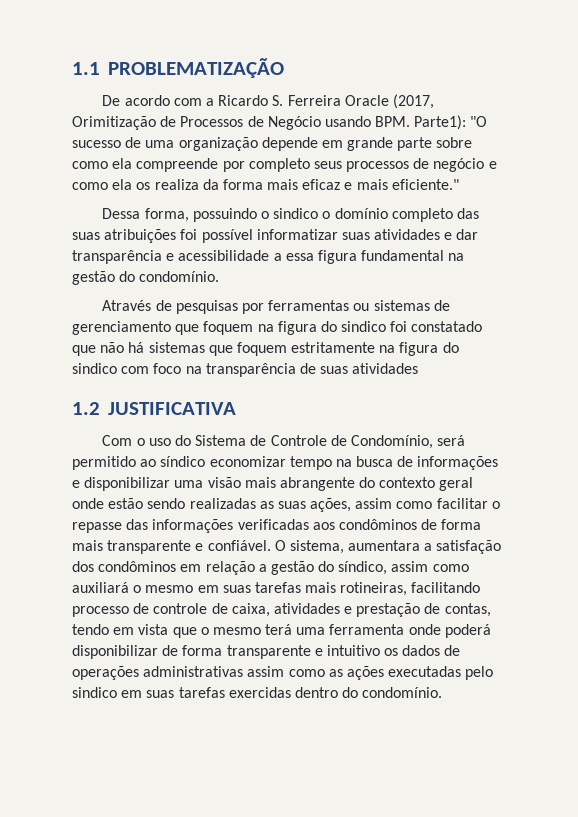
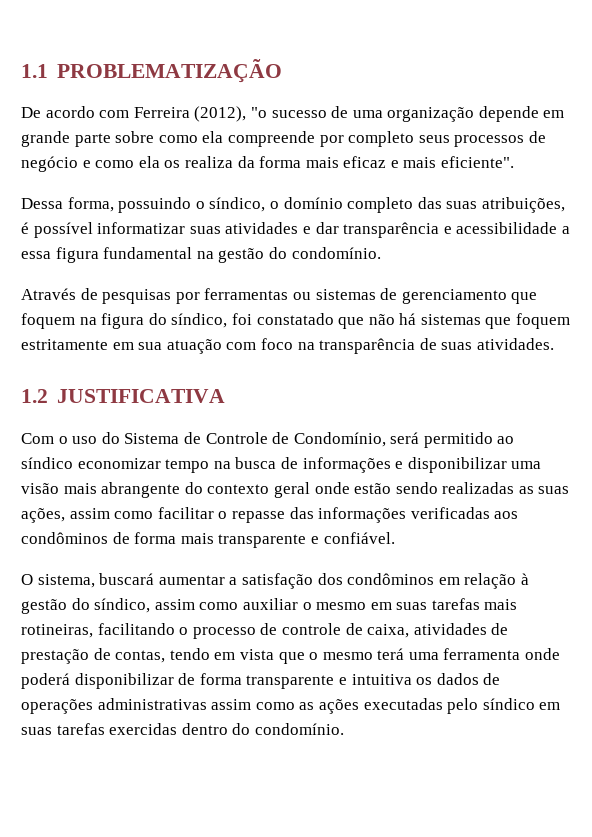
- De acordo com a Ricardo S. Ferreira Oracle (2017, Orimitização de Processos de Negócio usando BPM. Parte1): "O sucesso de uma organização depende em grande parte sobre como ela compreende por completo seus processos de negócio e como ela os realiza da forma mais eficaz e mais eficiente."
+ De acordo com Ferreira (2012), "o sucesso de uma organização depende em grande parte sobre como ela compreende por completo seus processos de negócio e como ela os realiza da forma mais eficaz e mais eficiente".
- Dessa forma, possuindo o sindico o domínio completo das suas atribuições foi possível informatizar suas atividades e dar transparência e acessibilidade a essa figura fundamental na gestão do condomínio.
+ Dessa forma, possuindo o síndico, o domínio completo das suas atribuições, é possível informatizar suas atividades e dar transparência e acessibilidade a essa figura fundamental na gestão do condomínio.
- Através de pesquisas por ferramentas ou sistemas de gerenciamento que foquem na figura do sindico foi constatado que não há sistemas que foquem estritamente na figura do sindico com foco na transparência de suas atividades
+ Através de pesquisas por ferramentas ou sistemas de gerenciamento que foquem na figura do síndico, foi constatado que não há sistemas que foquem estritamente em sua atuação com foco na transparência de suas atividades.
- Com o uso do Sistema de Controle de Condomínio, será permitido ao síndico economizar tempo na busca de informações e disponibilizar uma visão mais abrangente do contexto geral onde estão sendo realizadas as suas ações, assim como facilitar o repasse das informações verificadas aos condôminos de forma mais transparente e confiável. O sistema, aumentara a satisfação dos condôminos em relação a gestão do síndico, assim como auxiliará o mesmo em suas tarefas mais rotineiras, facilitando processo de controle de caixa, atividades e prestação de contas, tendo em vista que o mesmo terá uma ferramenta onde poderá disponibilizar de forma transparente e intuitivo os dados de operações administrativas assim como as ações executadas pelo sindico em suas tarefas exercidas dentro do condomínio.
+ Com o uso do Sistema de Controle de Condomínio, será permitido ao síndico economizar tempo na busca de informações e disponibilizar uma visão mais abrangente do contexto geral onde estão sendo realizadas as suas ações, assim como facilitar o repasse das informações verificadas aos condôminos de forma mais transparente e confiável.
+ O sistema, buscará aumentar a satisfação dos condôminos em relação à gestão do síndico, assim como auxiliar o mesmo em suas tarefas mais rotineiras, facilitando o processo de controle de caixa, atividades de prestação de contas, tendo em vista que o mesmo terá uma ferramenta onde poderá disponibilizar de forma transparente e intuitiva os dados de operações administrativas assim como as ações executadas pelo síndico em suas tarefas exercidas dentro do condomínio.

